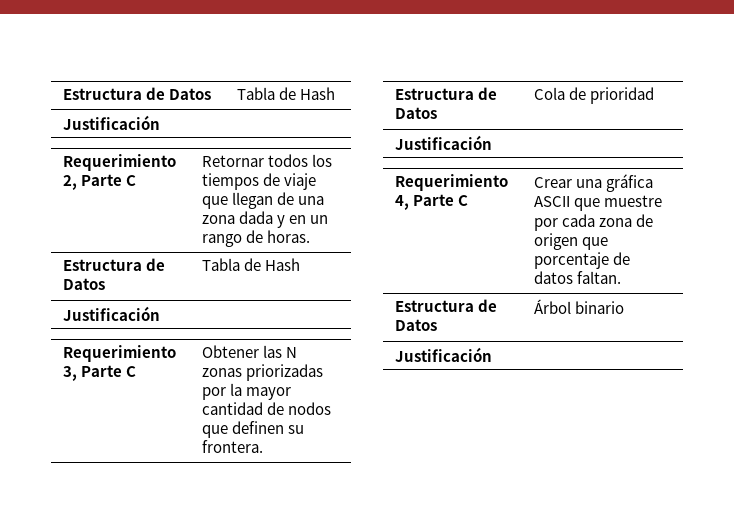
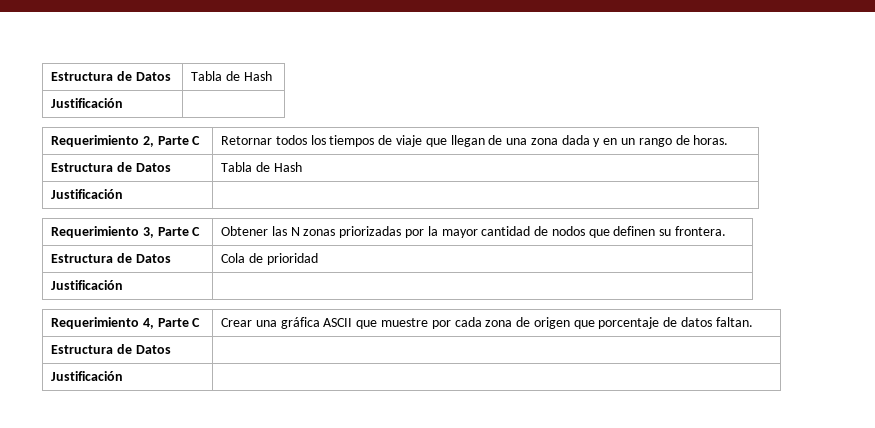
  Requerimiento 4, Parte C | Crear una gráfica ASCII que muestre por cada zona de origen que porcentaje de datos faltan.
- Estructura de Datos | Árbol binario
+ Estructura de Datos |

